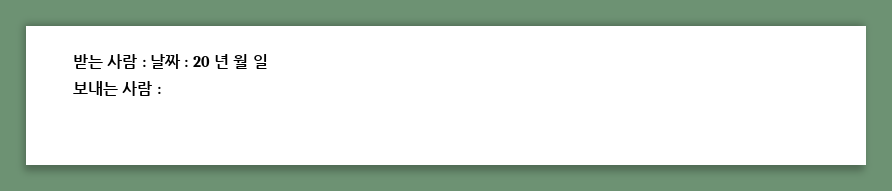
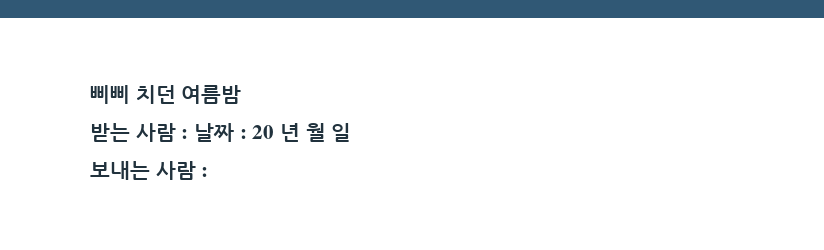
+ 삐삐 치던 여름밤

